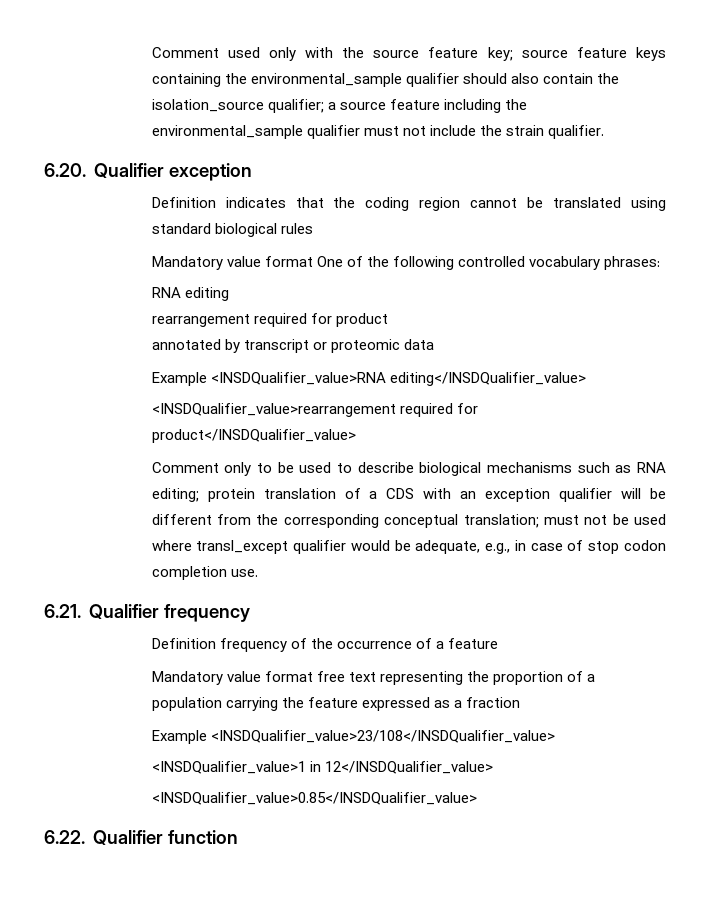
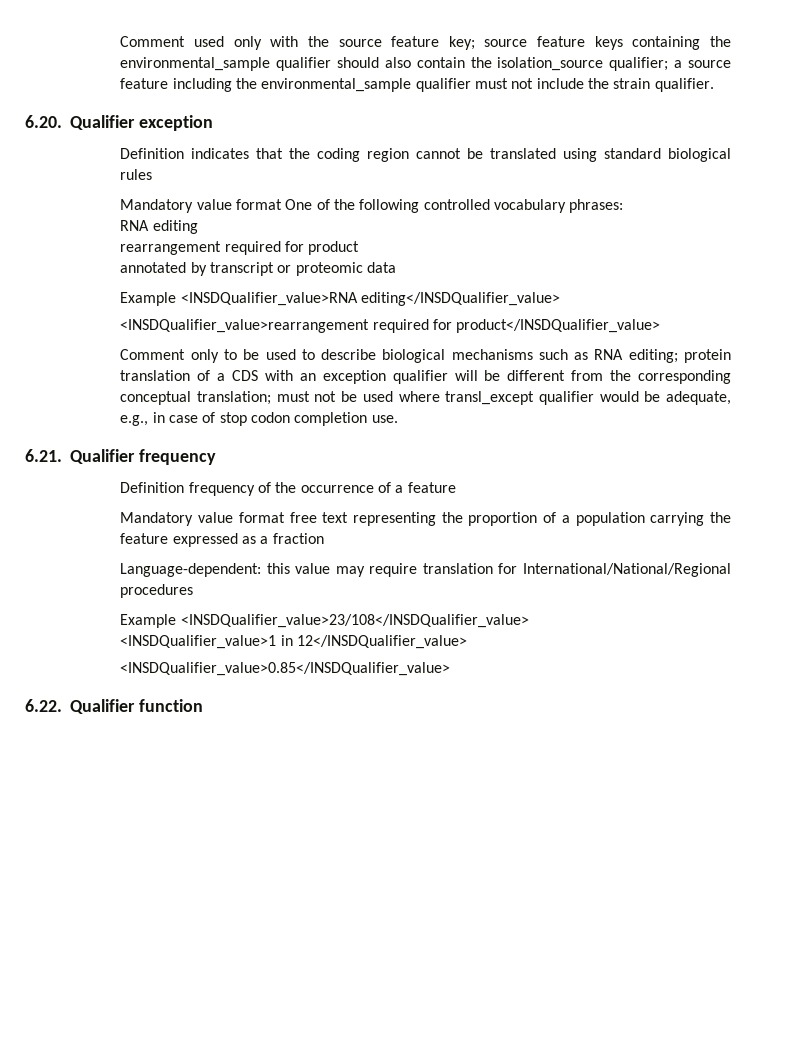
+ Language-dependent: this value may require translation for International/National/Regional procedures

